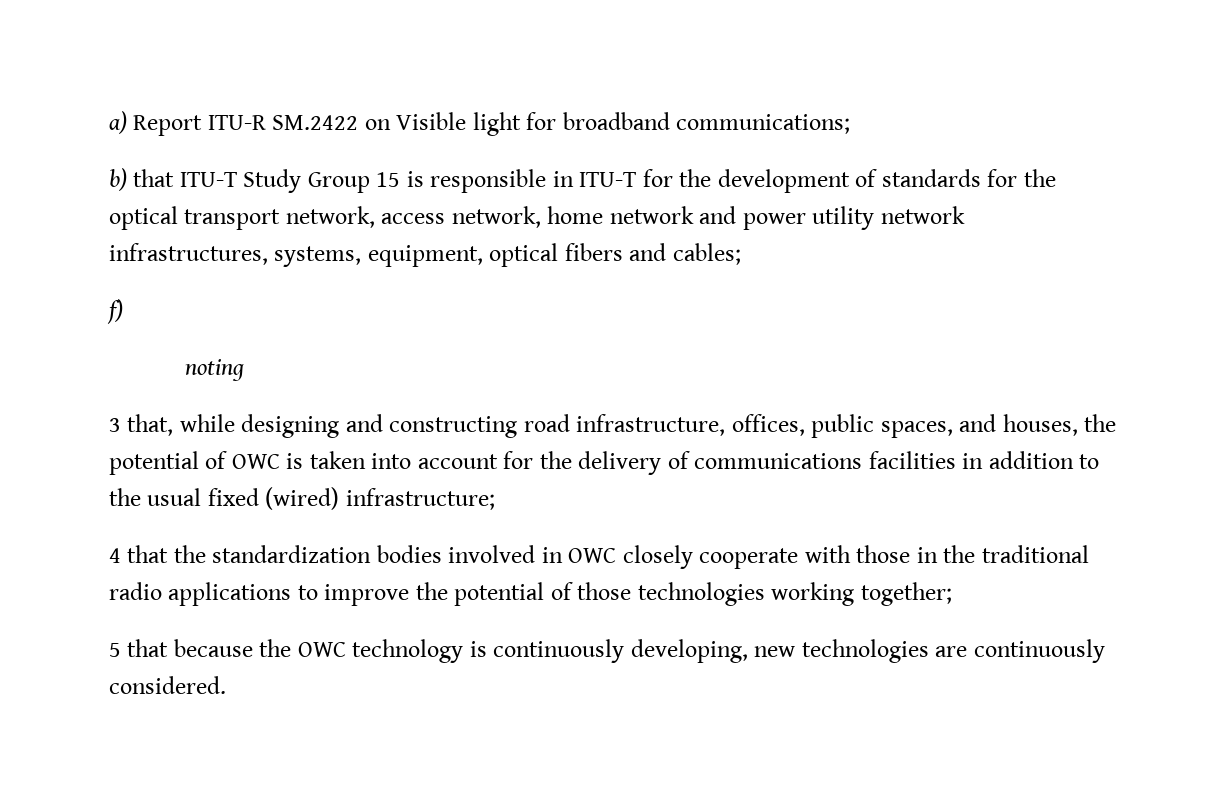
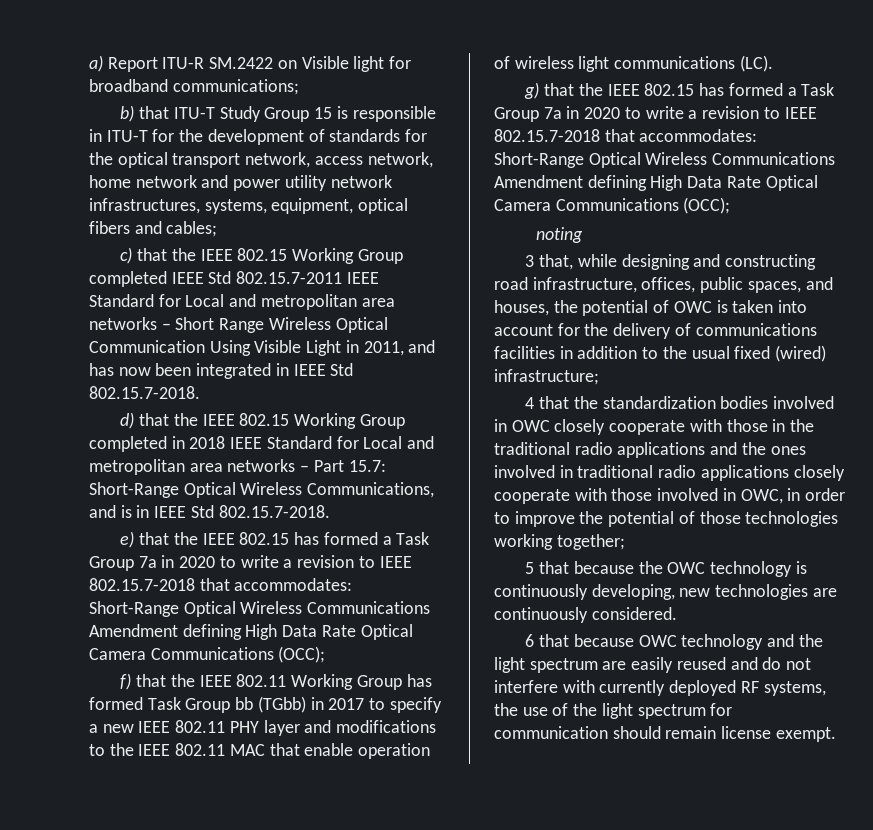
- f)
+ c) that the IEEE 802.15 Working Group completed IEEE Std 802.15.7-2011 IEEE Standard for Local and metropolitan area networks – Short Range Wireless Optical Communication Using Visible Light in 2011, and has now been integrated in IEEE Std 802.15.7-2018.
+ d) that the IEEE 802.15 Working Group completed in 2018 IEEE Standard for Local and metropolitan area networks – Part 15.7: Short-Range Optical Wireless Communications, and is in IEEE Std 802.15.7-2018.
+ e) that the IEEE 802.15 has formed a Task Group 7a in 2020 to write a revision to IEEE 802.15.7-2018 that accommodates: Short-Range Optical Wireless Communications Amendment defining High Data Rate Optical Camera Communications (OCC);
+ f) that the IEEE 802.11 Working Group has formed Task Group bb (TGbb) in 2017 to specify a new IEEE 802.11 PHY layer and modifications to the IEEE 802.11 MAC that enable operation of wireless light communications (LC).
+ g) that the IEEE 802.15 has formed a Task Group 7a in 2020 to write a revision to IEEE 802.15.7-2018 that accommodates: Short-Range Optical Wireless Communications Amendment defining High Data Rate Optical Camera Communications (OCC);
- 4 that the standardization bodies involved in OWC closely cooperate with those in the traditional radio applications to improve the potential of those technologies working together;
+ 4 that the standardization bodies involved in OWC closely cooperate with those in the traditional radio applications and the ones involved in traditional radio applications closely cooperate with those involved in OWC, in order to improve the potential of those technologies working together;
+ 6 that because OWC technology and the light spectrum are easily reused and do not interfere with currently deployed RF systems, the use of the light spectrum for communication should remain license exempt.

